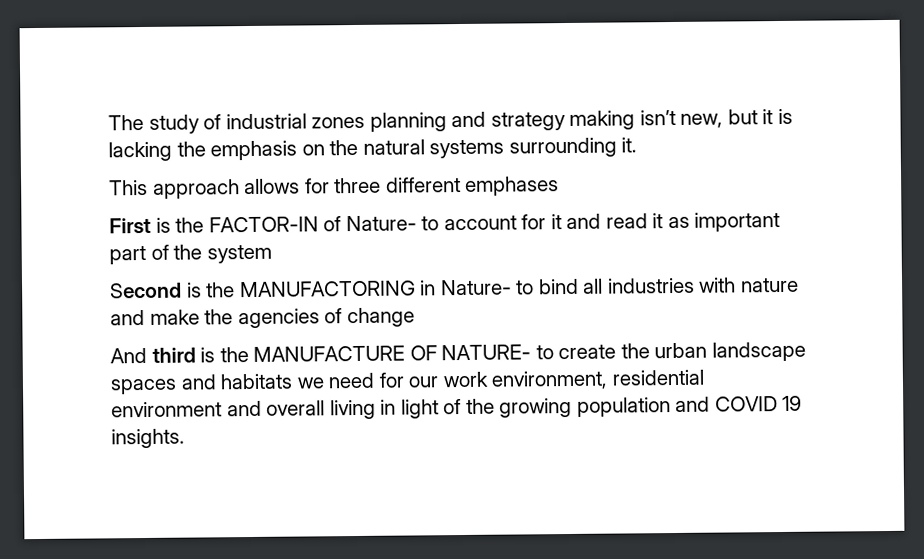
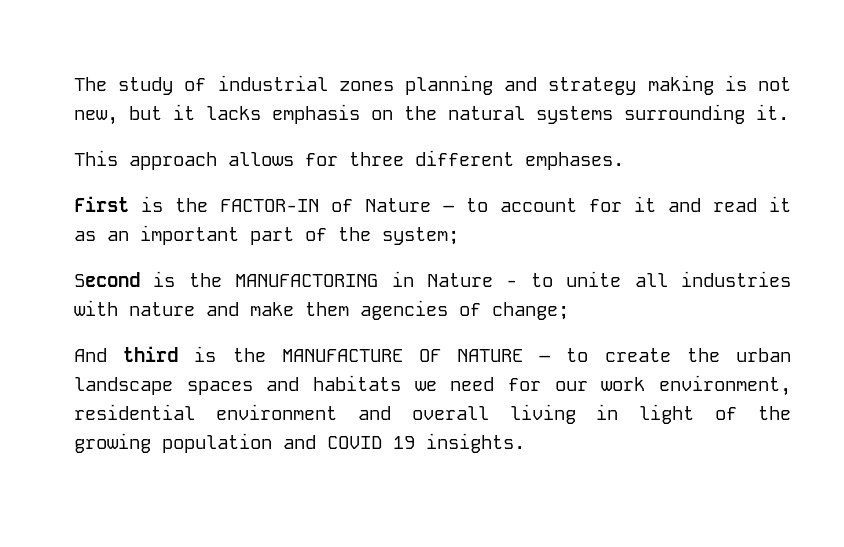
- The study of industrial zones planning and strategy making isn’t new, but it is lacking the emphasis on the natural systems surrounding it.
+ The study of industrial zones planning and strategy making is not new, but it lacks emphasis on the natural systems surrounding it.
- This approach allows for three different emphases
+ This approach allows for three different emphases.
- First is the FACTOR-IN of Nature- to account for it and read it as important part of the system
+ First is the FACTOR-IN of Nature – to account for it and read it as an important part of the system;
- Second is the MANUFACTORING in Nature- to bind all industries with nature and make the agencies of change
+ Second is the MANUFACTORING in Nature - to unite all industries with nature and make them agencies of change;
- And third is the MANUFACTURE OF NATURE- to create the urban landscape spaces and habitats we need for our work environment, residential environment and overall living in light of the growing population and COVID 19 insights.
+ And third is the MANUFACTURE OF NATURE – to create the urban landscape spaces and habitats we need for our work environment, residential environment and overall living in light of the growing population and COVID 19 insights.

